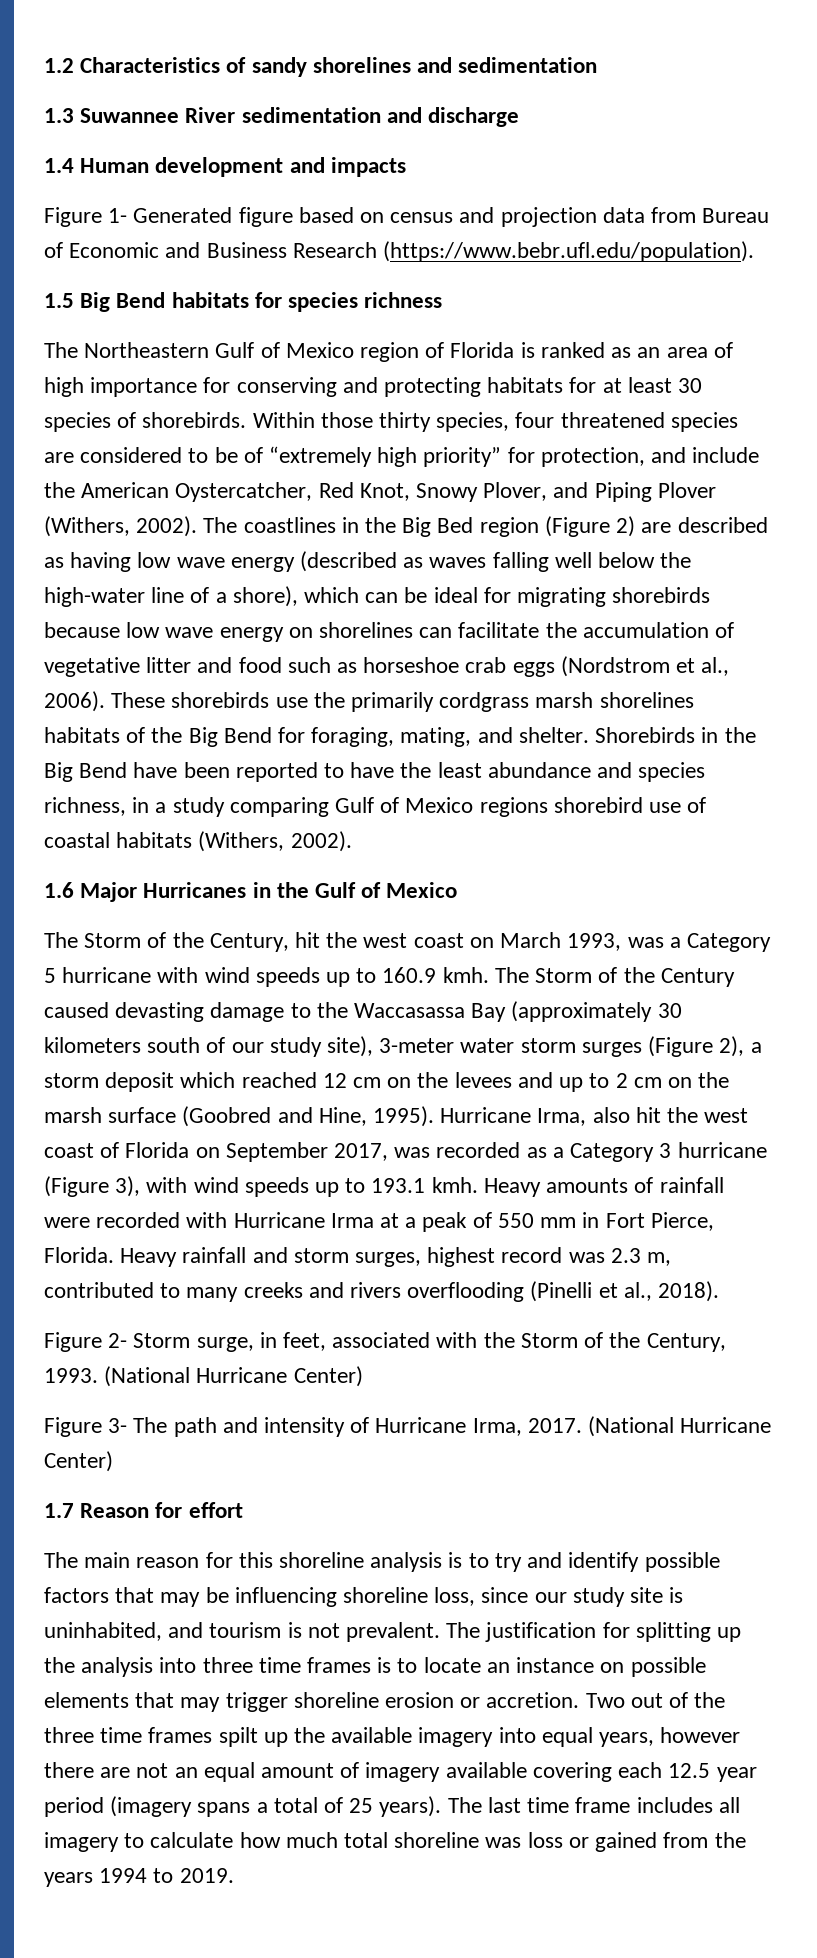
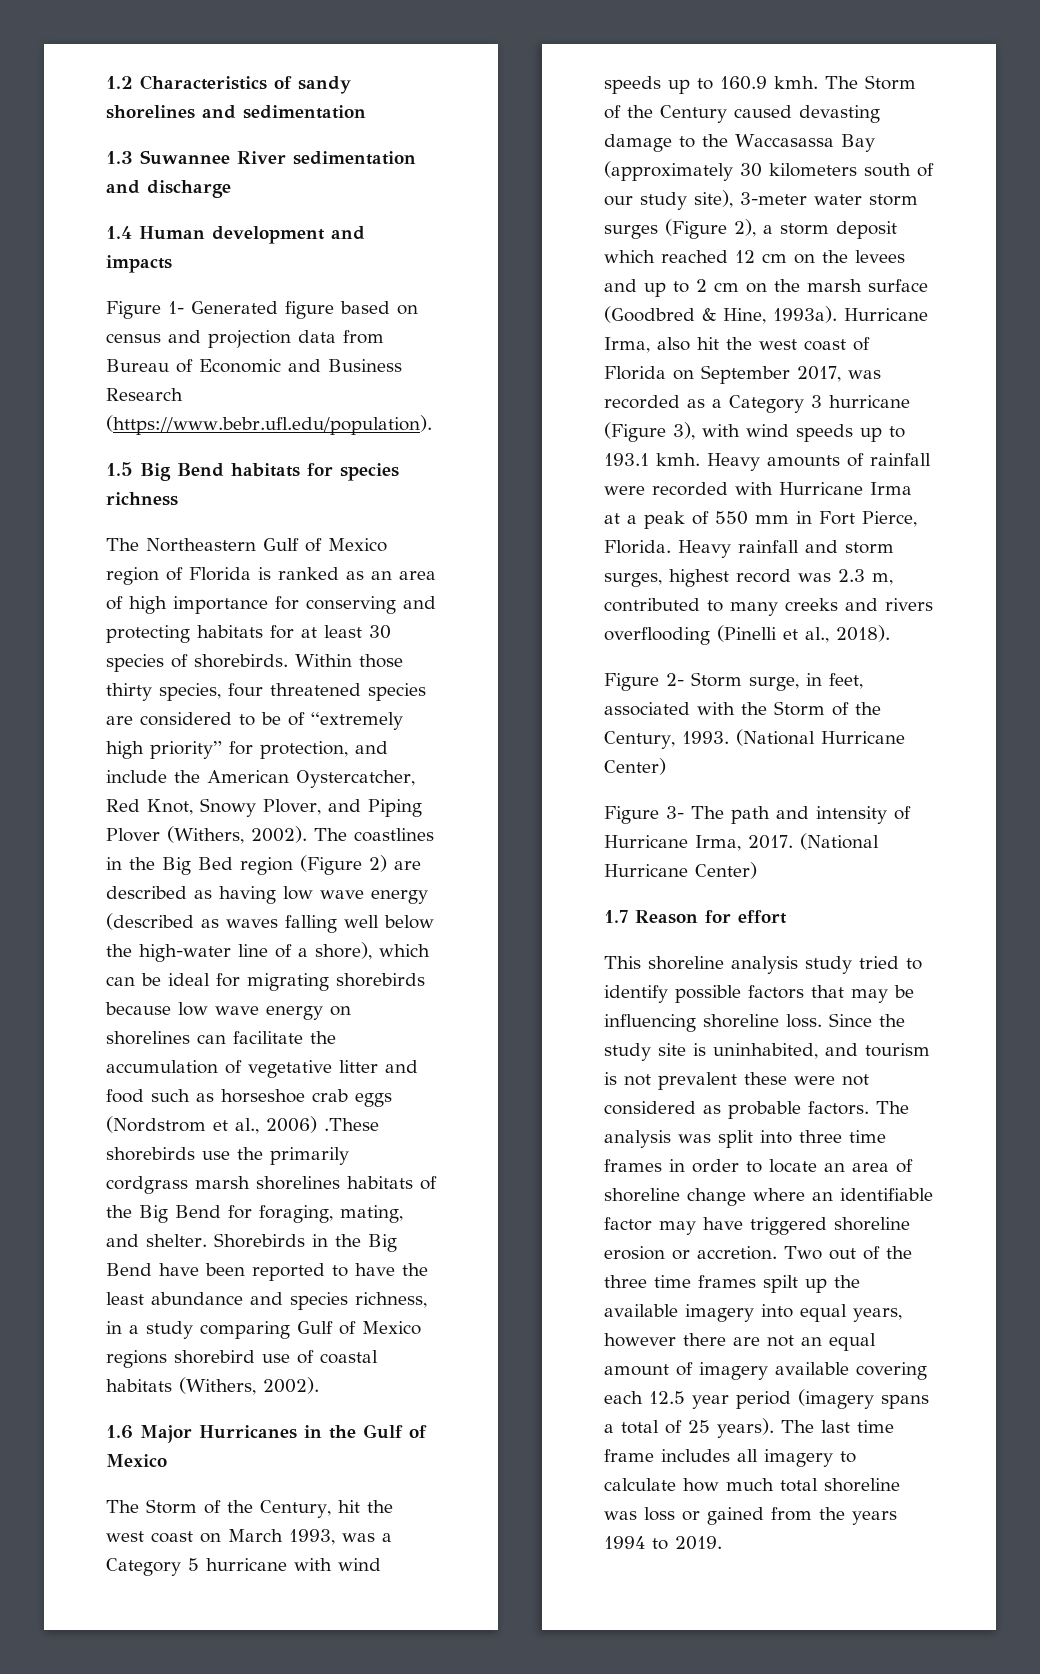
- The coastlines in the Big Bed region (Figure 2) are described as having low wave energy (described as waves falling well below the high-water line of a shore), which can be ideal for migrating shorebirds because low wave energy on shorelines can facilitate the accumulation of vegetative litter and food such as horseshoe crab eggs (Nordstrom et al., 2006). These shorebirds use the primarily cordgrass marsh shorelines habitats of the Big Bend for foraging, mating, and shelter.
+ The coastlines in the Big Bed region (Figure 2) are described as having low wave energy (described as waves falling well below the high-water line of a shore), which can be ideal for migrating shorebirds because low wave energy on shorelines can facilitate the accumulation of vegetative litter and food such as horseshoe crab eggs (Nordstrom et al., 2006) .These shorebirds use the primarily cordgrass marsh shorelines habitats of the Big Bend for foraging, mating, and shelter.
- The Storm of the Century caused devasting damage to the Waccasassa Bay (approximately 30 kilometers south of our study site), 3-meter water storm surges (Figure 2), a storm deposit which reached 12 cm on the levees and up to 2 cm on the marsh surface (Goobred and Hine, 1995).
+ The Storm of the Century caused devasting damage to the Waccasassa Bay (approximately 30 kilometers south of our study site), 3-meter water storm surges (Figure 2), a storm deposit which reached 12 cm on the levees and up to 2 cm on the marsh surface (Goodbred & Hine, 1993a).
- The main reason for this shoreline analysis is to try and identify possible factors that may be influencing shoreline loss, since our study site is uninhabited, and tourism is not prevalent. The justification for splitting up the analysis into three time frames is to locate an instance on possible elements that may trigger shoreline erosion or accretion.
+ This shoreline analysis study tried to identify possible factors that may be influencing shoreline loss. Since the study site is uninhabited, and tourism is not prevalent these were not considered as probable factors. The analysis was split into three time frames in order to locate an area of shoreline change where an identifiable factor may have triggered shoreline erosion or accretion.

